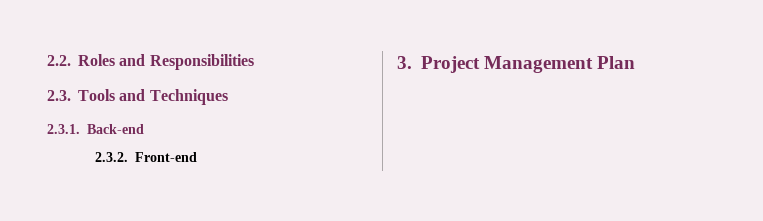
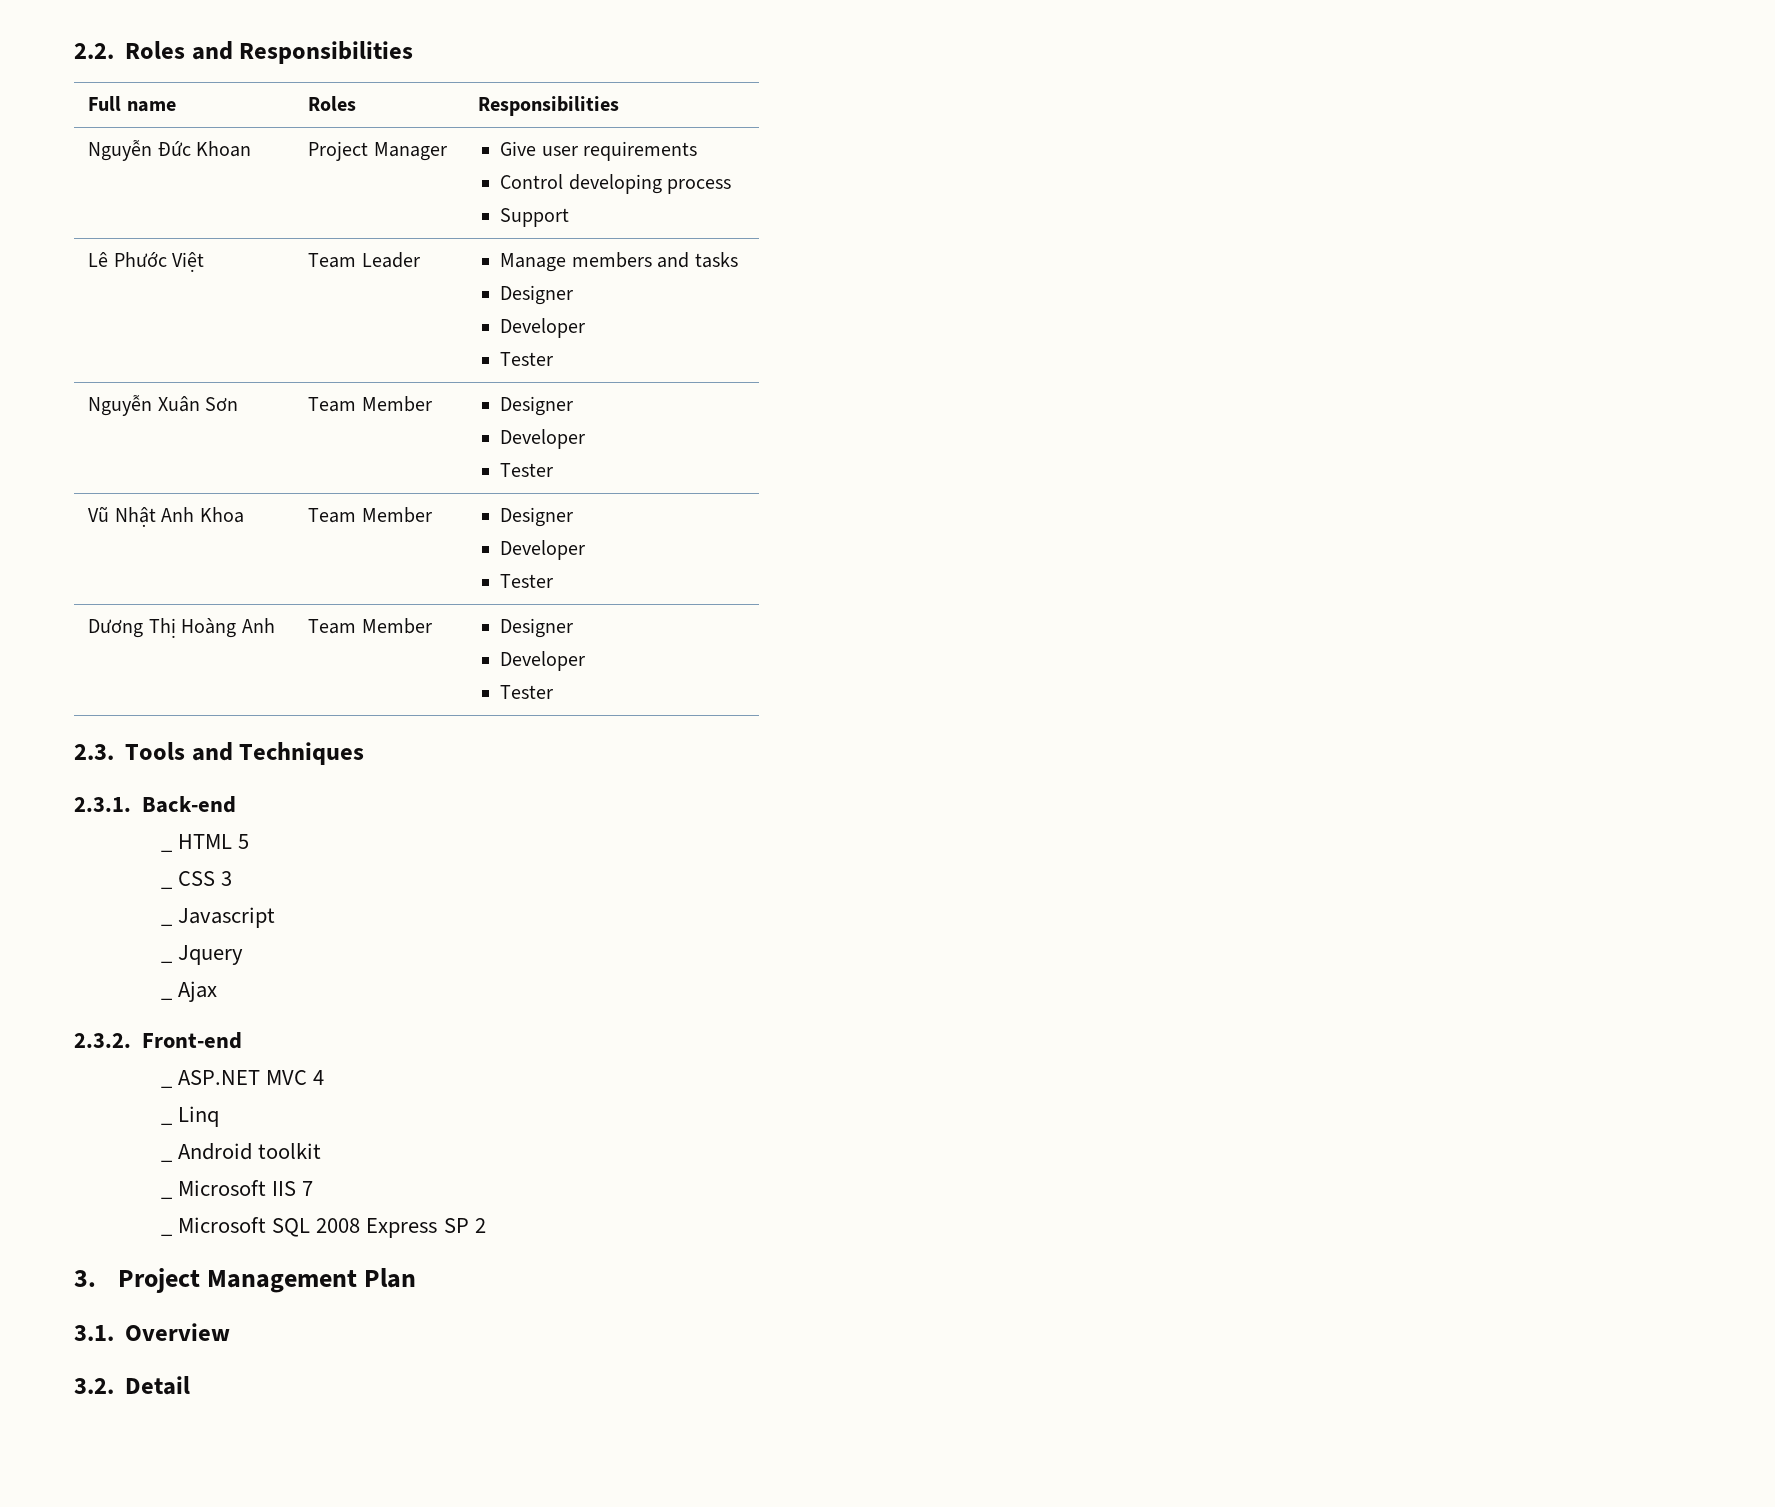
+ Full name | Roles | Responsibilities
+ Nguyễn Đức Khoan | Project Manager | Give user requirements
+ Control developing process
+ Support
+ Lê Phước Việt | Team Leader | Manage members and tasks
+ Designer
+ Developer
+ Tester
+ Nguyễn Xuân Sơn | Team Member | Designer
+ Developer
+ Tester
+ Vũ Nhật Anh Khoa | Team Member | Designer
+ Developer
+ Tester
+ Dương Thị Hoàng Anh | Team Member | Designer
+ Developer
+ Tester
+ _ HTML 5
+ _ CSS 3
+ _ Javascript
+ _ Jquery
+ _ Ajax
  2.3.2. Front-end
+ _ ASP.NET MVC 4
+ _ Linq
+ _ Android toolkit
+ _ Microsoft IIS 7
+ _ Microsoft SQL 2008 Express SP 2
+ 3.1. Overview
+ 3.2. Detail

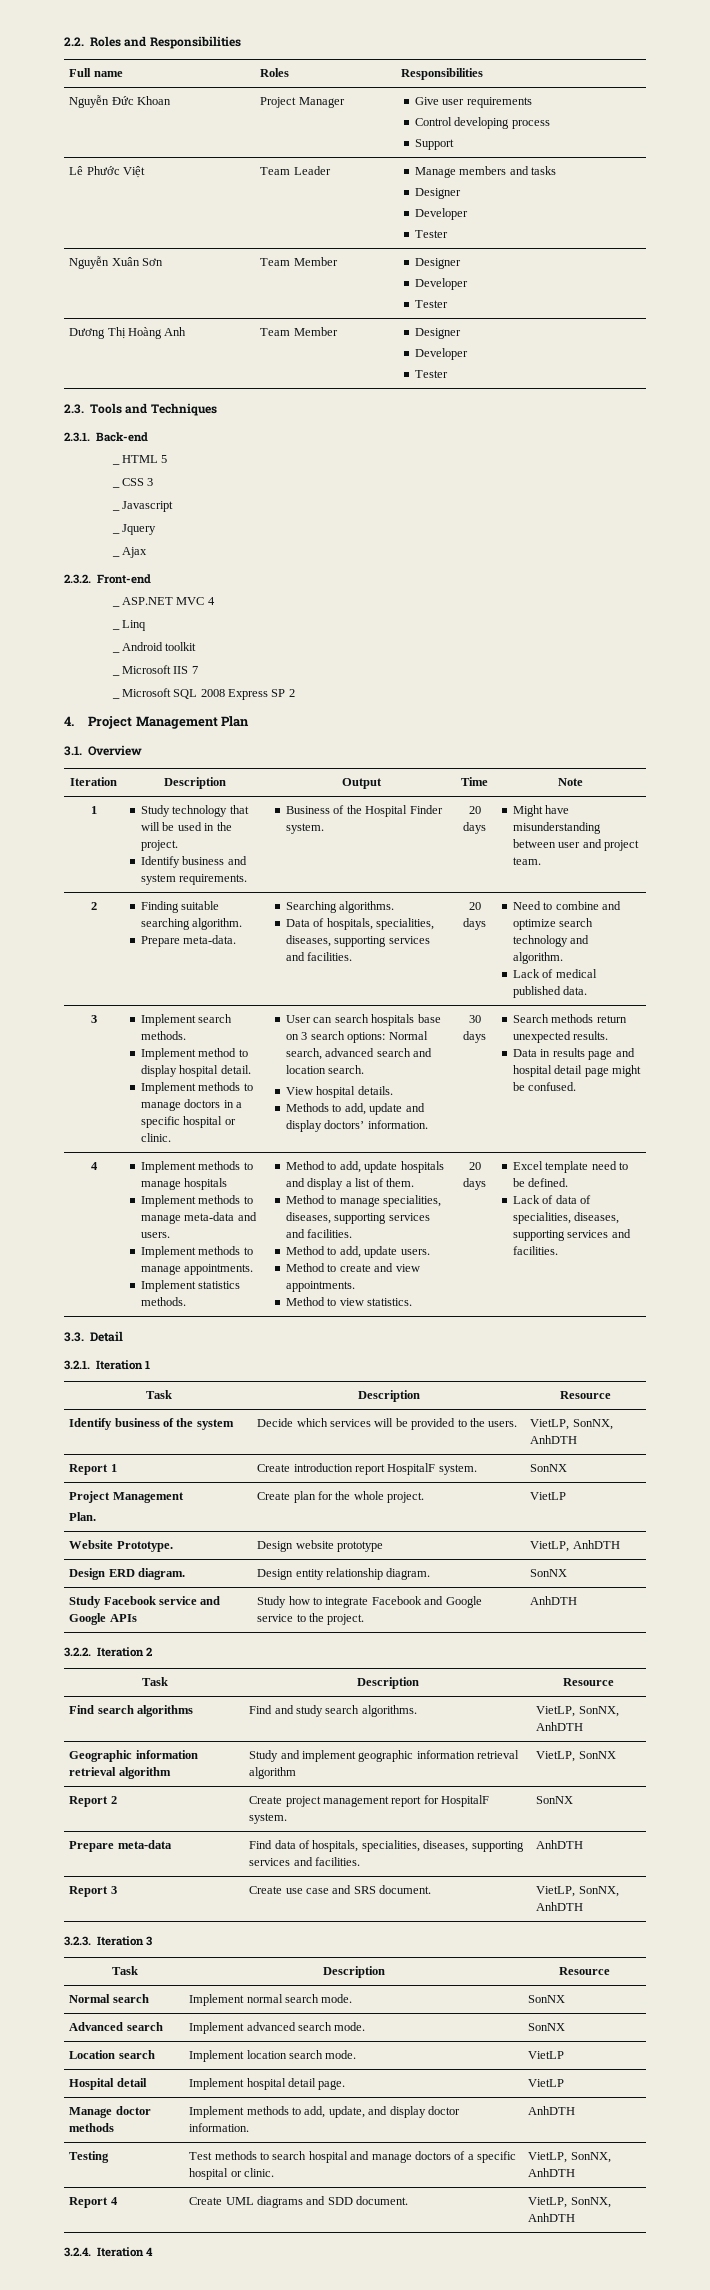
- Vũ Nhật Anh Khoa | Team Member | Designer
- Developer
- Tester
- 3. Project Management Plan
+ 4. Project Management Plan
- 3.2. Detail
+ Iteration | Description | Output | Time | Note
+ 1 | Study technology that will be used in the project.
+ Identify business and system requirements. | Business of the Hospital Finder system. | 20 days | Might have misunderstanding between user and project team.
+ 2 | Finding suitable searching algorithm.
+ Prepare meta-data. | Searching algorithms.
+ Data of hospitals, specialities, diseases, supporting services and facilities. | 20 days | Need to combine and optimize search technology and algorithm.
+ Lack of medical published data.
+ 3 | Implement search methods.
+ Implement method to display hospital detail.
+ Implement methods to manage doctors in a specific hospital or clinic. | User can search hospitals base on 3 search options: Normal search, advanced search and location search.
+ View hospital details.
+ Methods to add, update and display doctors’ information. | 30 days | Search methods return unexpected results.
+ Data in results page and hospital detail page might be confused.
+ 4 | Implement methods to manage hospitals
+ Implement methods to manage meta-data and users.
+ Implement methods to manage appointments.
+ Implement statistics methods. | Method to add, update hospitals and display a list of them.
+ Method to manage specialities, diseases, supporting services and facilities.
+ Method to add, update users.
+ Method to create and view appointments.
+ Method to view statistics. | 20 days | Excel template need to be defined.
+ Lack of data of specialities, diseases, supporting services and facilities.
+ 3.3. Detail
+ 3.2.1. Iteration 1
+ Task | Description | Resource
+ Identify business of the system | Decide which services will be provided to the users. | VietLP, SonNX, AnhDTH
+ Report 1 | Create introduction report HospitalF system. | SonNX
+ Project Management
+ Plan. | Create plan for the whole project. | VietLP
+ Website Prototype. | Design website prototype | VietLP, AnhDTH
+ Design ERD diagram. | Design entity relationship diagram. | SonNX
+ Study Facebook service and Google APIs | Study how to integrate Facebook and Google service to the project. | AnhDTH
+ 3.2.2. Iteration 2
+ Task | Description | Resource
+ Find search algorithms | Find and study search algorithms. | VietLP, SonNX, AnhDTH
+ Geographic information retrieval algorithm | Study and implement geographic information retrieval algorithm | VietLP, SonNX
+ Report 2 | Create project management report for HospitalF system. | SonNX
+ Prepare meta-data | Find data of hospitals, specialities, diseases, supporting services and facilities. | AnhDTH
+ Report 3 | Create use case and SRS document. | VietLP, SonNX, AnhDTH
+ 3.2.3. Iteration 3
+ Task | Description | Resource
+ Normal search | Implement normal search mode. | SonNX
+ Advanced search | Implement advanced search mode. | SonNX
+ Location search | Implement location search mode. | VietLP
+ Hospital detail | Implement hospital detail page. | VietLP
+ Manage doctor methods | Implement methods to add, update, and display doctor information. | AnhDTH
+ Testing | Test methods to search hospital and manage doctors of a specific hospital or clinic. | VietLP, SonNX, AnhDTH
+ Report 4 | Create UML diagrams and SDD document. | VietLP, SonNX, AnhDTH
+ 3.2.4. Iteration 4

